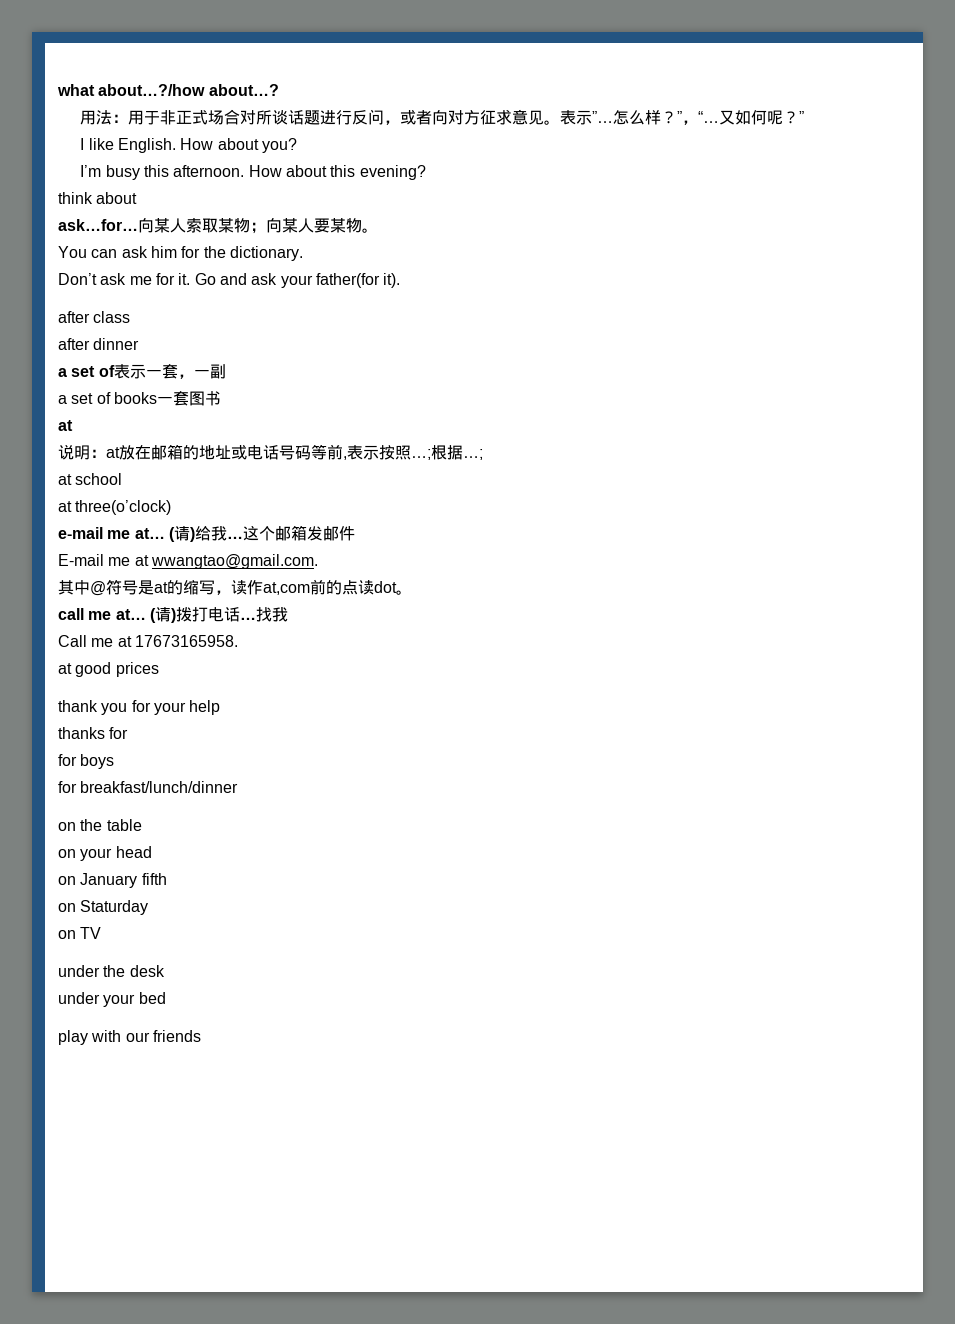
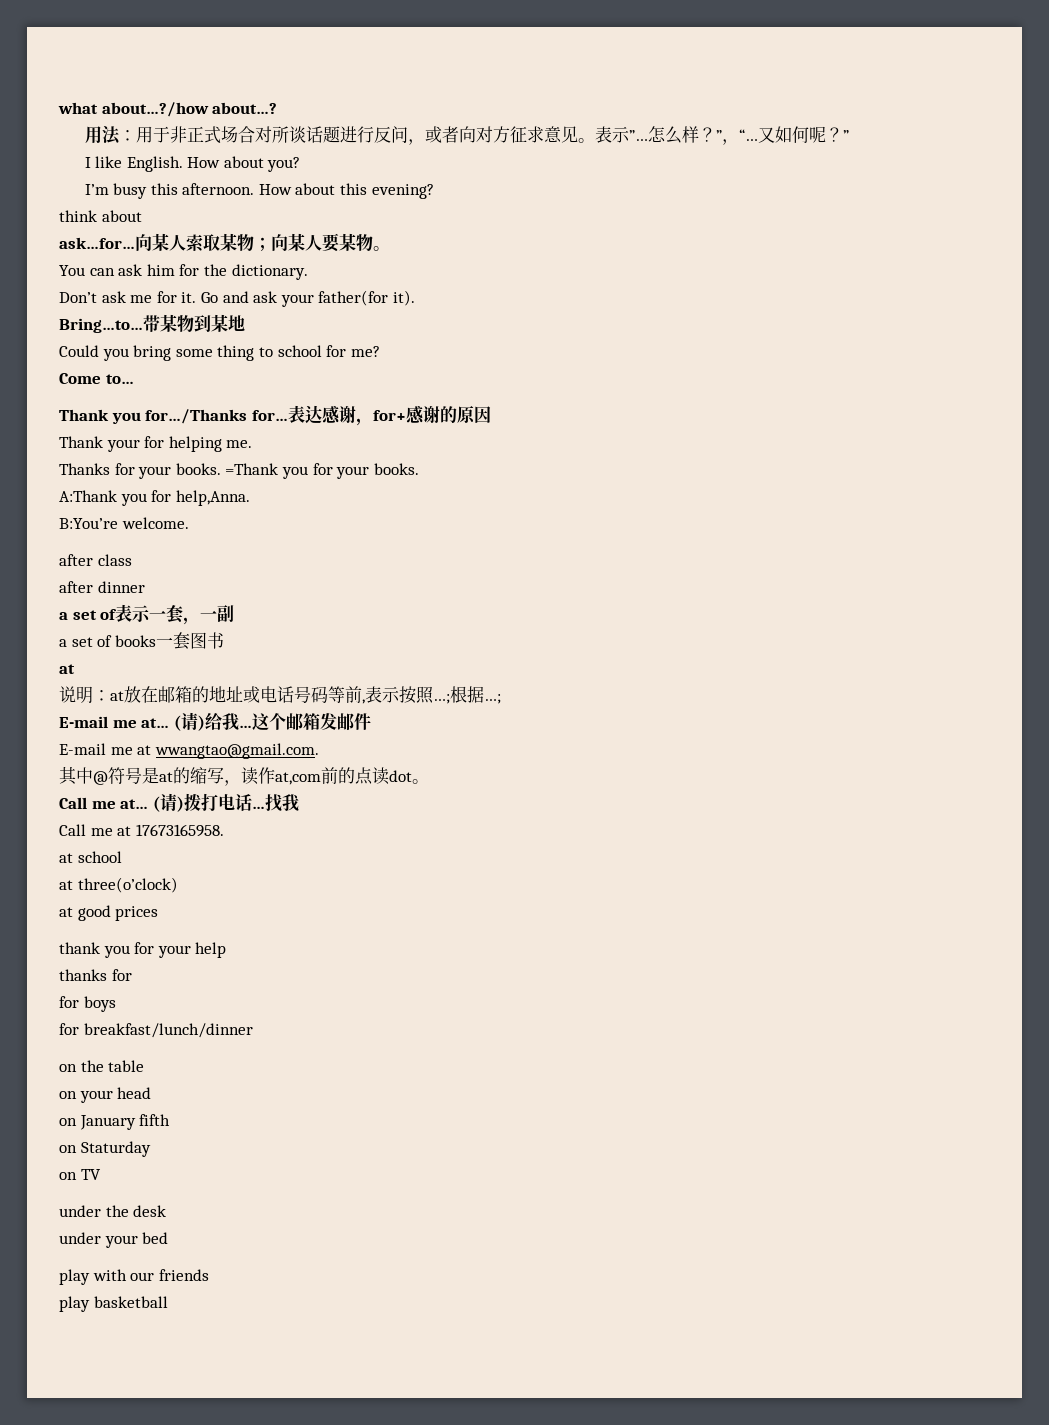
+ Bring…to…带某物到某地
+ Could you bring some thing to school for me?
+ Come to…
+ Thank you for…/Thanks for…表达感谢，for+感谢的原因
+ Thank your for helping me.
+ Thanks for your books. =Thank you for your books.
+ A:Thank you for help,Anna.
+ B:You’re welcome.
- at school
- at three(o’clock)
- e-mail me at…
+ E-mail me at…
- call me at…
+ Call me at…
+ at school
+ at three(o’clock)
+ play basketball

